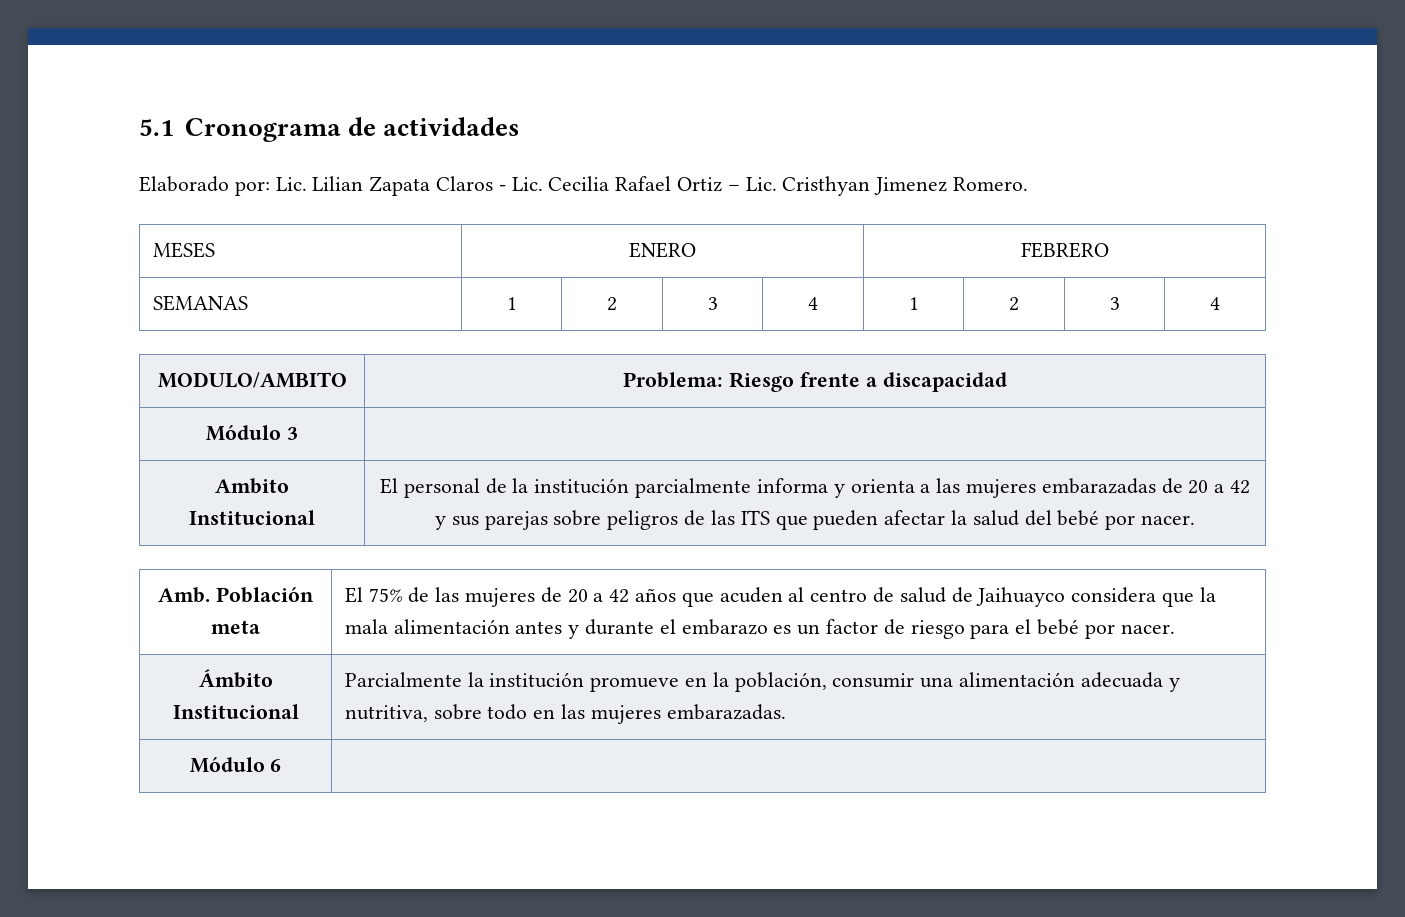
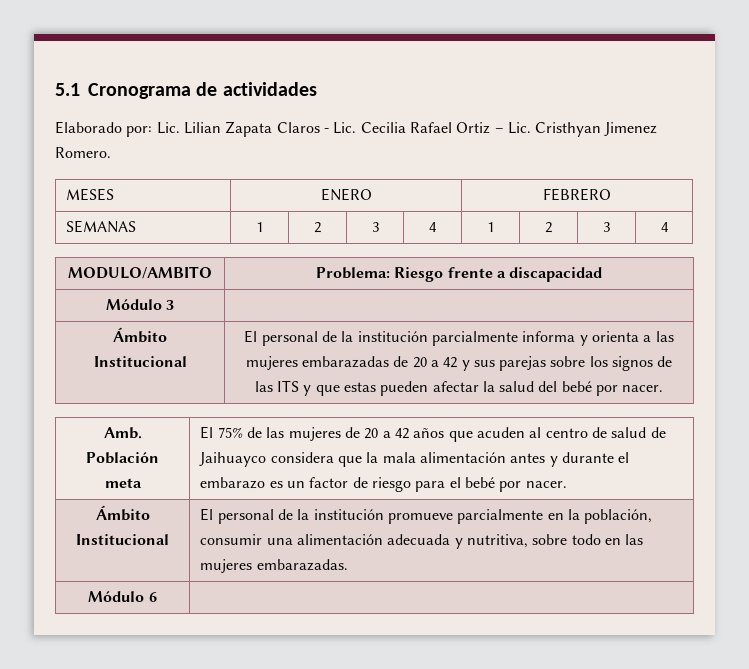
- Ambito Institucional | El personal de la institución parcialmente informa y orienta a las mujeres embarazadas de 20 a 42 y sus parejas sobre peligros de las ITS que pueden afectar la salud del bebé por nacer.
+ Ámbito Institucional | El personal de la institución parcialmente informa y orienta a las mujeres embarazadas de 20 a 42 y sus parejas sobre los signos de las ITS y que estas pueden afectar la salud del bebé por nacer.
- Ámbito Institucional | Parcialmente la institución promueve en la población, consumir una alimentación adecuada y nutritiva, sobre todo en las mujeres embarazadas.
+ Ámbito Institucional | El personal de la institución promueve parcialmente en la población, consumir una alimentación adecuada y nutritiva, sobre todo en las mujeres embarazadas.

